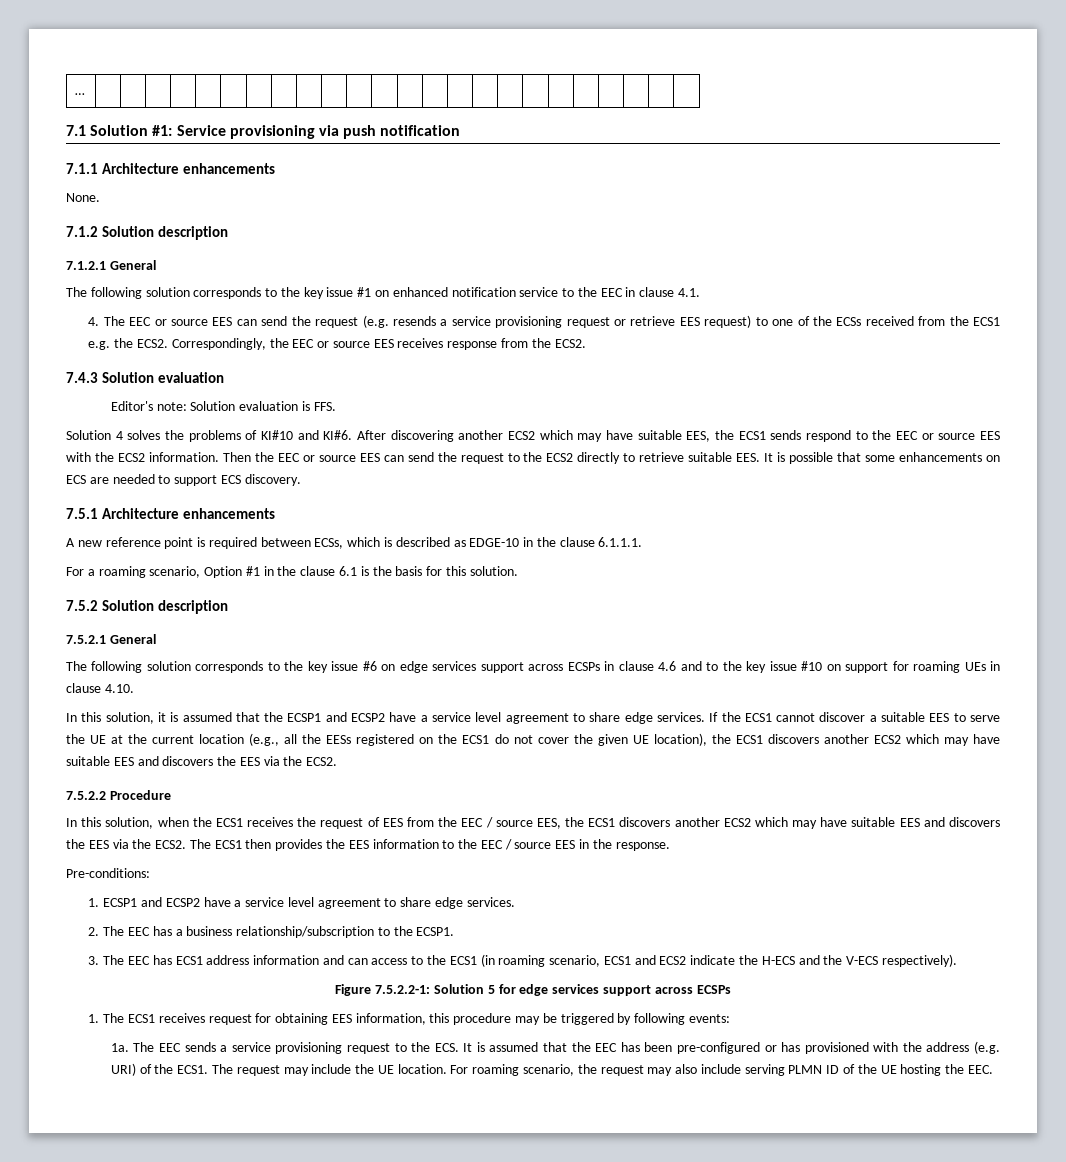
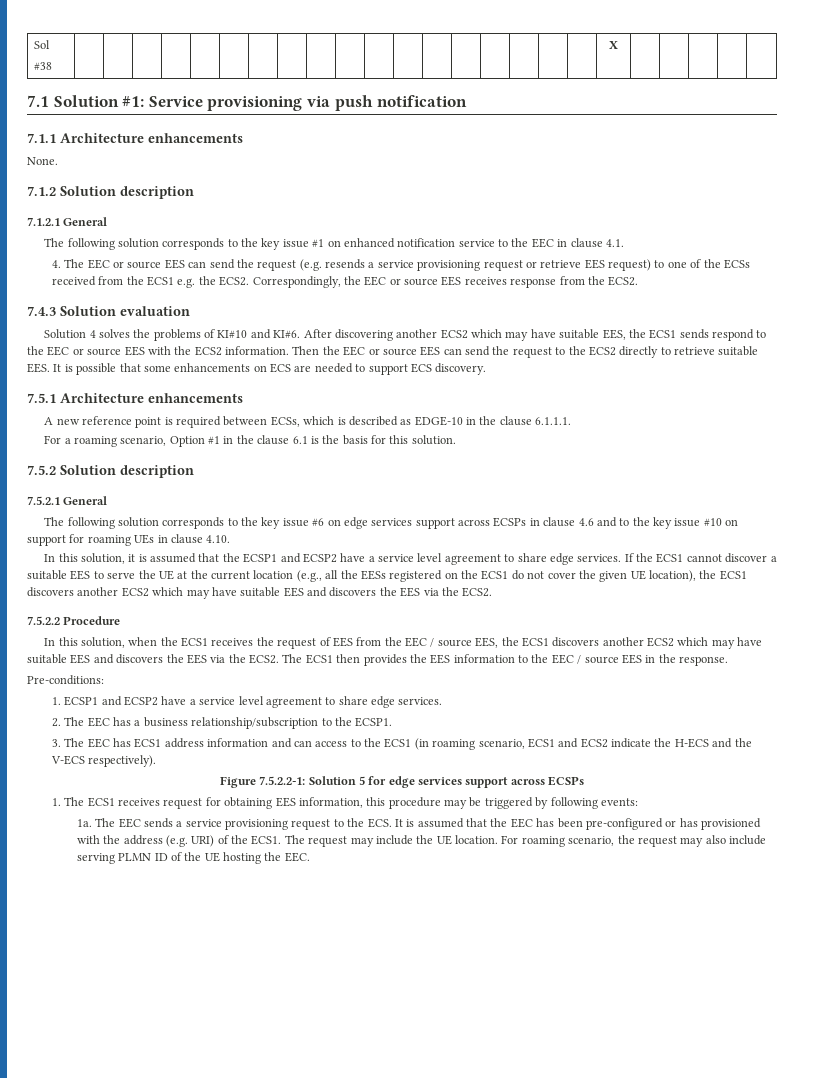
- … | | | | | | | | | | | | | | | | | | | | | | | |
+ Sol
+ #38 | | | | | | | | | | | | | | | | | | | X | | | | |
- Editor's note: Solution evaluation is FFS.

